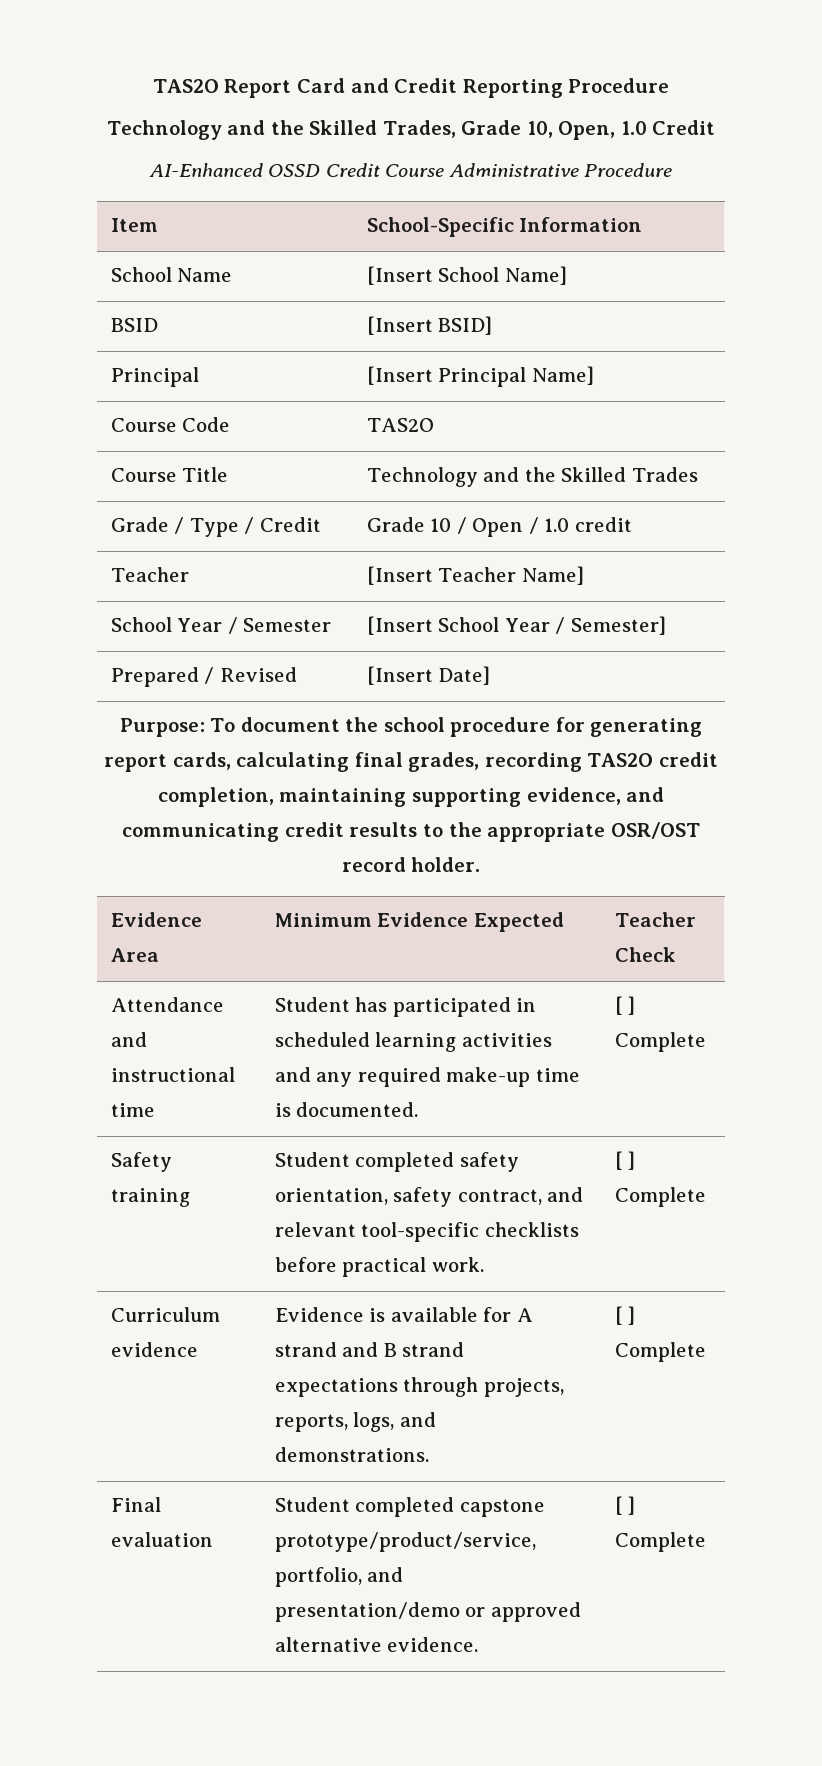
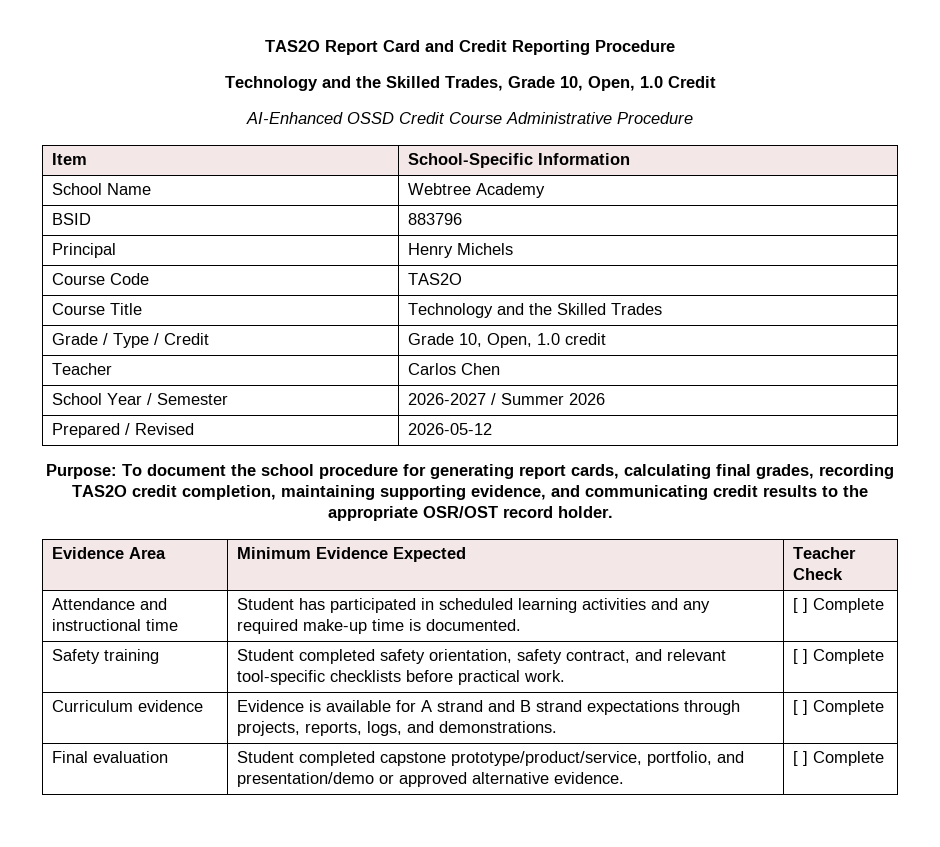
- School Name | [Insert School Name]
+ School Name | Webtree Academy
- BSID | [Insert BSID]
+ BSID | 883796
- Principal | [Insert Principal Name]
+ Principal | Henry Michels
- Grade / Type / Credit | Grade 10 / Open / 1.0 credit
+ Grade / Type / Credit | Grade 10, Open, 1.0 credit
- Teacher | [Insert Teacher Name]
+ Teacher | Carlos Chen
- School Year / Semester | [Insert School Year / Semester]
+ School Year / Semester | 2026-2027 / Summer 2026
- Prepared / Revised | [Insert Date]
+ Prepared / Revised | 2026-05-12

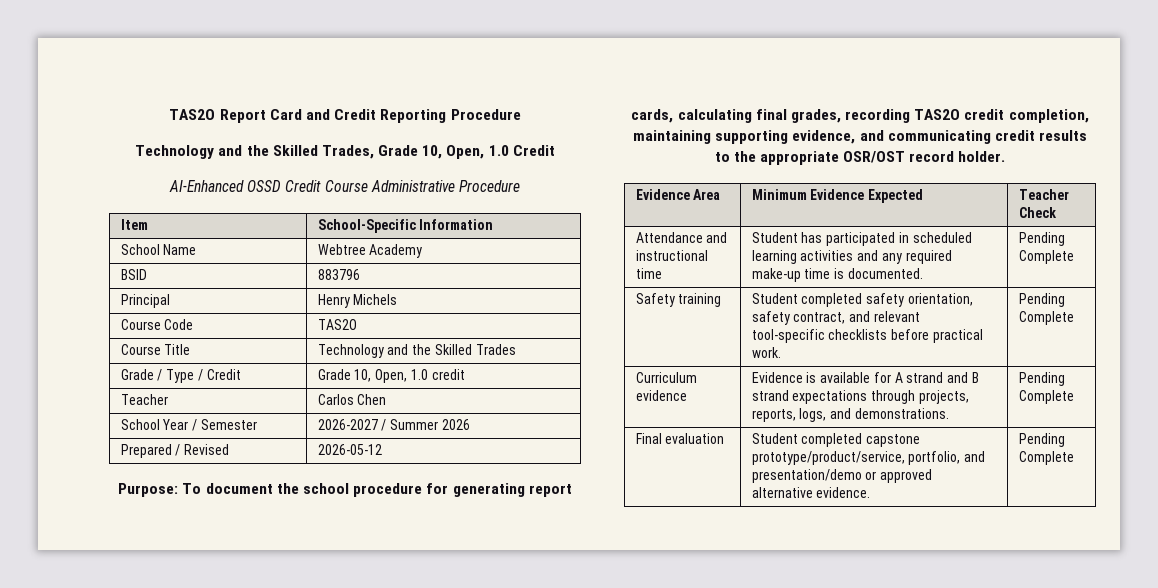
- Attendance and instructional time | Student has participated in scheduled learning activities and any required make-up time is documented. | [ ] Complete
+ Attendance and instructional time | Student has participated in scheduled learning activities and any required make-up time is documented. | Pending Complete
- Safety training | Student completed safety orientation, safety contract, and relevant tool-specific checklists before practical work. | [ ] Complete
+ Safety training | Student completed safety orientation, safety contract, and relevant tool-specific checklists before practical work. | Pending Complete
- Curriculum evidence | Evidence is available for A strand and B strand expectations through projects, reports, logs, and demonstrations. | [ ] Complete
+ Curriculum evidence | Evidence is available for A strand and B strand expectations through projects, reports, logs, and demonstrations. | Pending Complete
- Final evaluation | Student completed capstone prototype/product/service, portfolio, and presentation/demo or approved alternative evidence. | [ ] Complete
+ Final evaluation | Student completed capstone prototype/product/service, portfolio, and presentation/demo or approved alternative evidence. | Pending Complete

